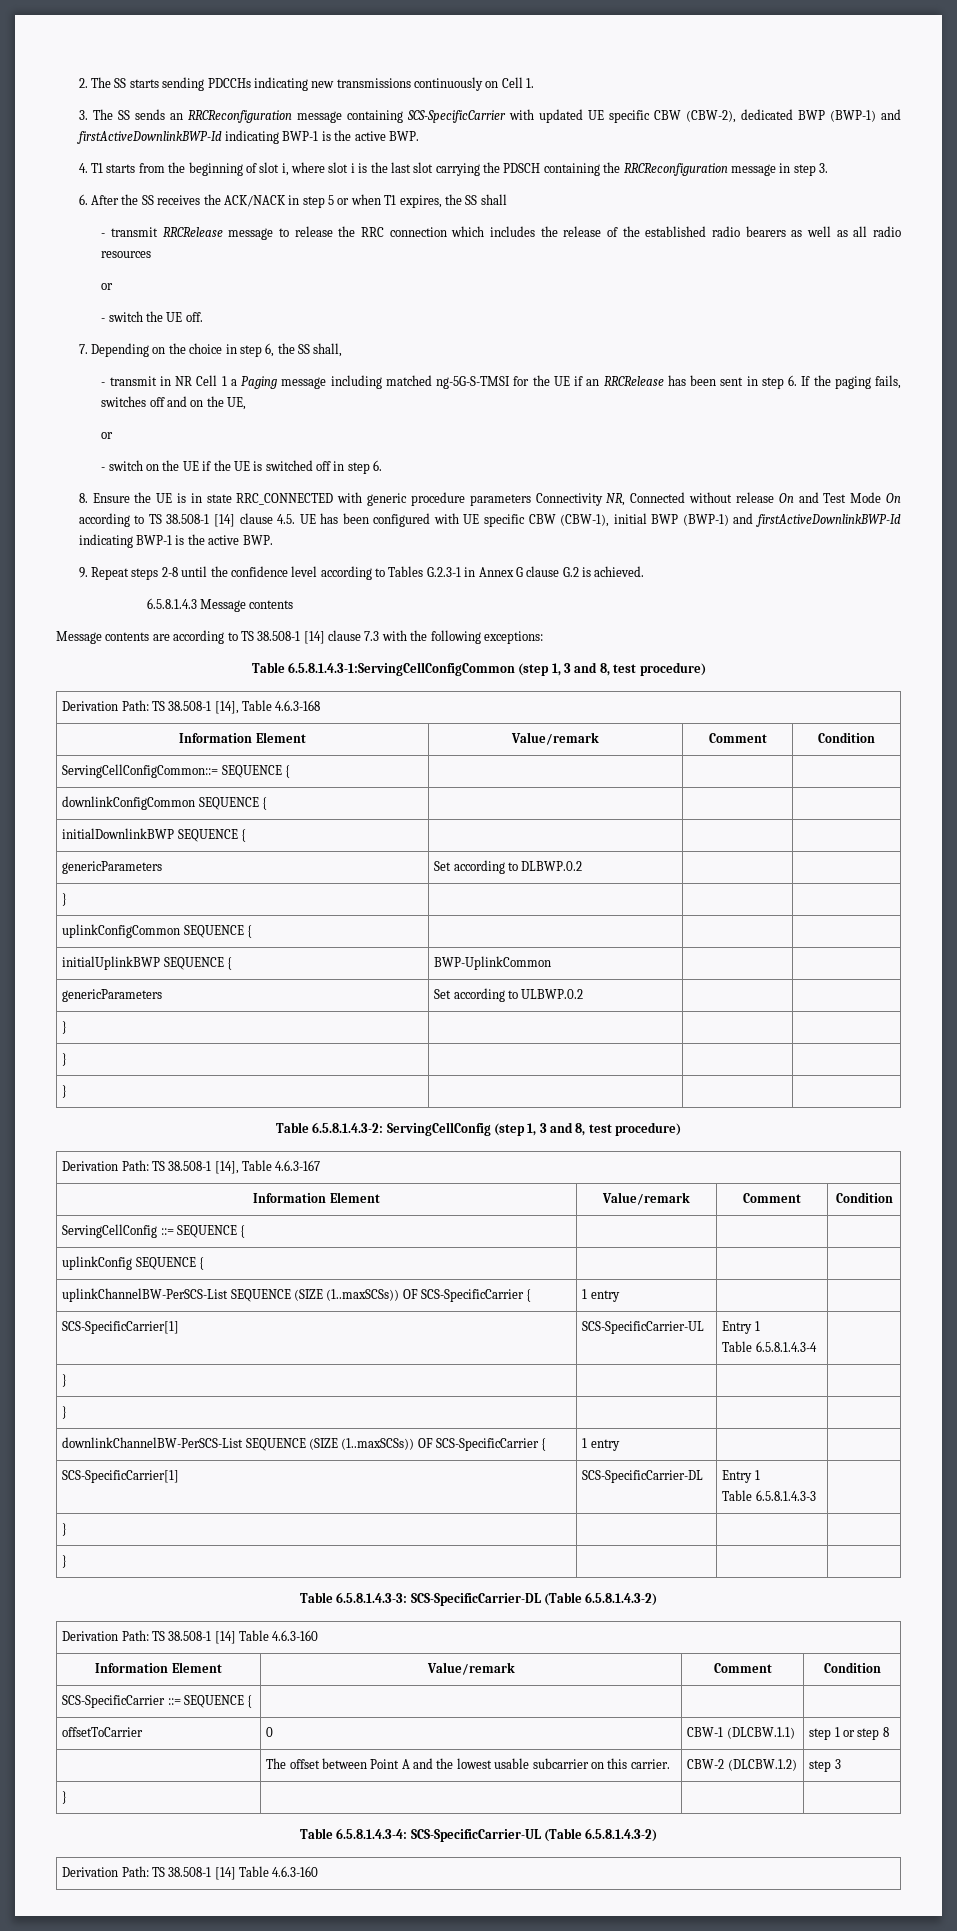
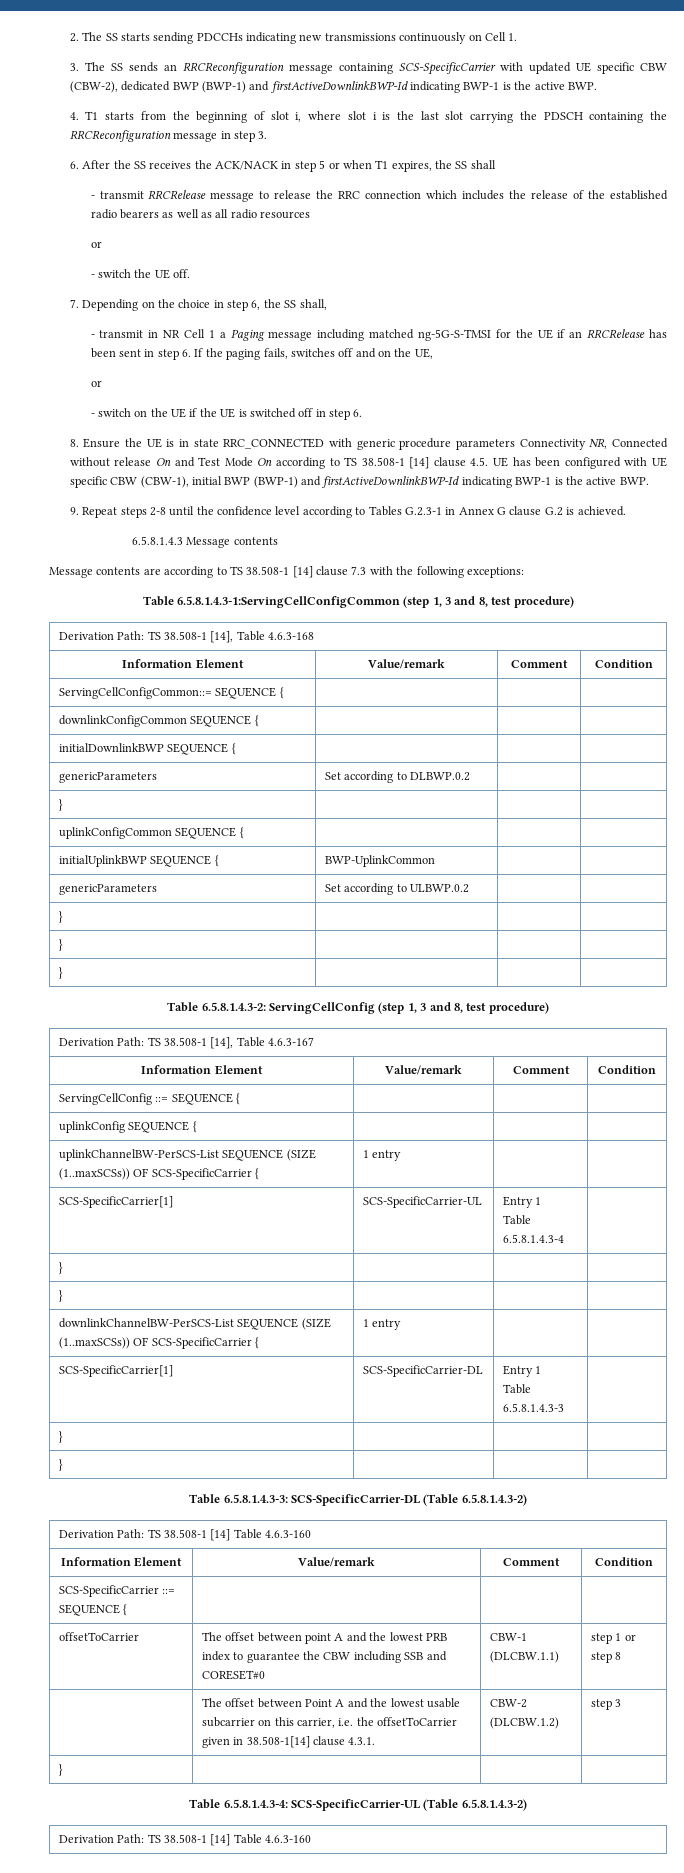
- offsetToCarrier | 0 | CBW-1 (DLCBW.1.1) | step 1 or step 8
+ offsetToCarrier | The offset between point A and the lowest PRB index to guarantee the CBW including SSB and CORESET#0 | CBW-1 (DLCBW.1.1) | step 1 or step 8
- | The offset between Point A and the lowest usable subcarrier on this carrier. | CBW-2 (DLCBW.1.2) | step 3
+ | The offset between Point A and the lowest usable subcarrier on this carrier, i.e. the offsetToCarrier given in 38.508-1[14] clause 4.3.1. | CBW-2 (DLCBW.1.2) | step 3

